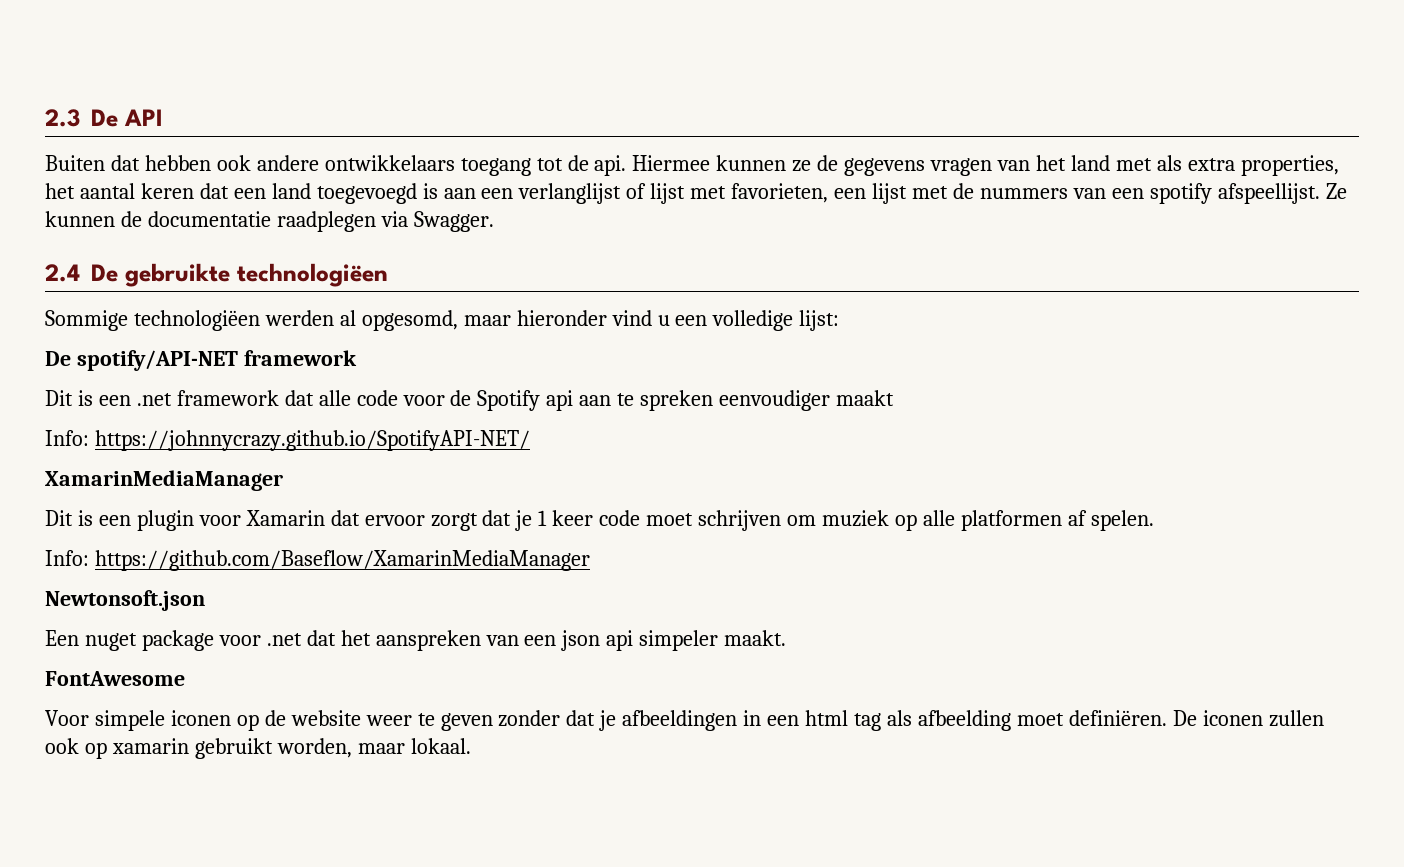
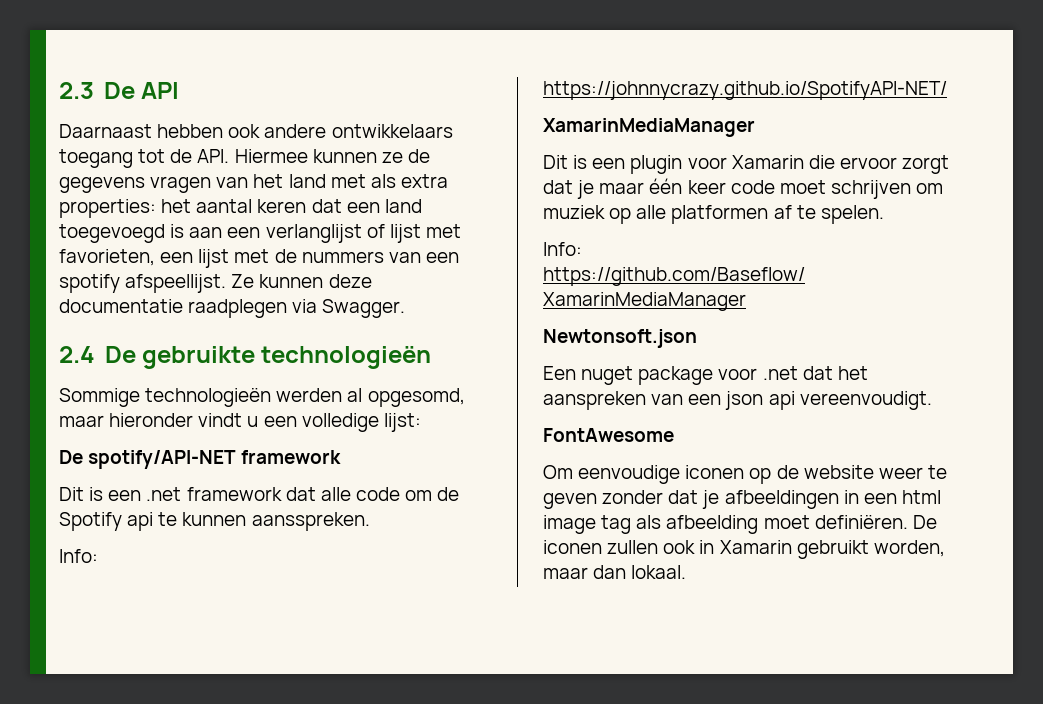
- Buiten dat hebben ook andere ontwikkelaars toegang tot de api. Hiermee kunnen ze de gegevens vragen van het land met als extra properties, het aantal keren dat een land toegevoegd is aan een verlanglijst of lijst met favorieten, een lijst met de nummers van een spotify afspeellijst.
+ Daarnaast hebben ook andere ontwikkelaars toegang tot de API. Hiermee kunnen ze de gegevens vragen van het land met als extra properties: het aantal keren dat een land toegevoegd is aan een verlanglijst of lijst met favorieten, een lijst met de nummers van een spotify afspeellijst.
- Ze kunnen de documentatie raadplegen via Swagger.
+ Ze kunnen deze documentatie raadplegen via Swagger.
- 2.4 De gebruikte technologiëen
+ 2.4 De gebruikte technologieën
- Sommige technologiëen werden al opgesomd, maar hieronder vind u een volledige lijst:
+ Sommige technologieën werden al opgesomd, maar hieronder vindt u een volledige lijst:
- Dit is een .net framework dat alle code voor de Spotify api aan te spreken eenvoudiger maakt
+ Dit is een .net framework dat alle code om de Spotify api te kunnen aansspreken.
- Dit is een plugin voor Xamarin dat ervoor zorgt dat je 1 keer code moet schrijven om muziek op alle platformen af spelen.
+ Dit is een plugin voor Xamarin die ervoor zorgt dat je maar één keer code moet schrijven om muziek op alle platformen af te spelen.
- Een nuget package voor .net dat het aanspreken van een json api simpeler maakt.
+ Een nuget package voor .net dat het aanspreken van een json api vereenvoudigt.
- Voor simpele iconen op de website weer te geven zonder dat je afbeeldingen in een html tag als afbeelding moet definiëren.
+ Om eenvoudige iconen op de website weer te geven zonder dat je afbeeldingen in een html image tag als afbeelding moet definiëren.
- De iconen zullen ook op xamarin gebruikt worden, maar lokaal.
+ De iconen zullen ook in Xamarin gebruikt worden, maar dan lokaal.

